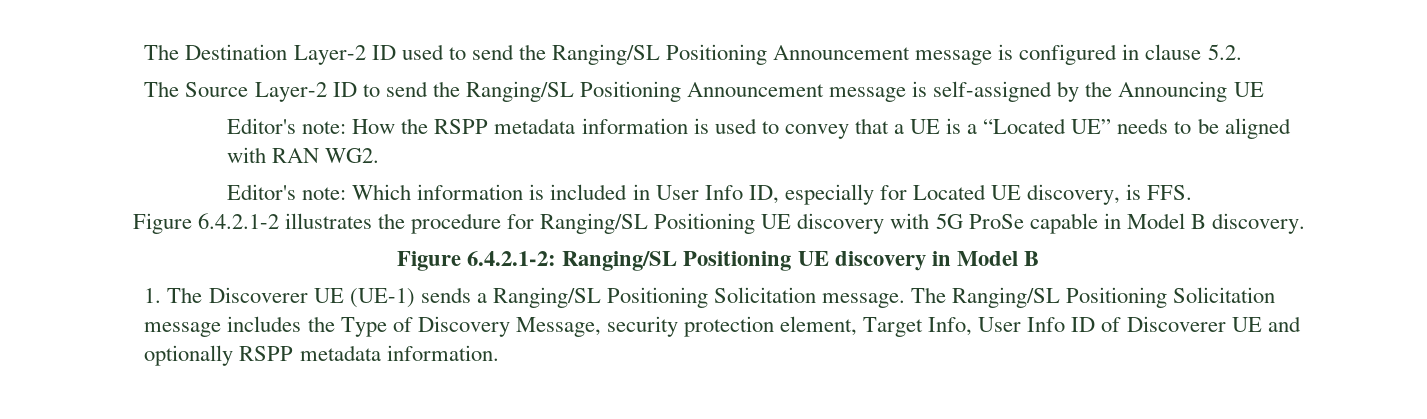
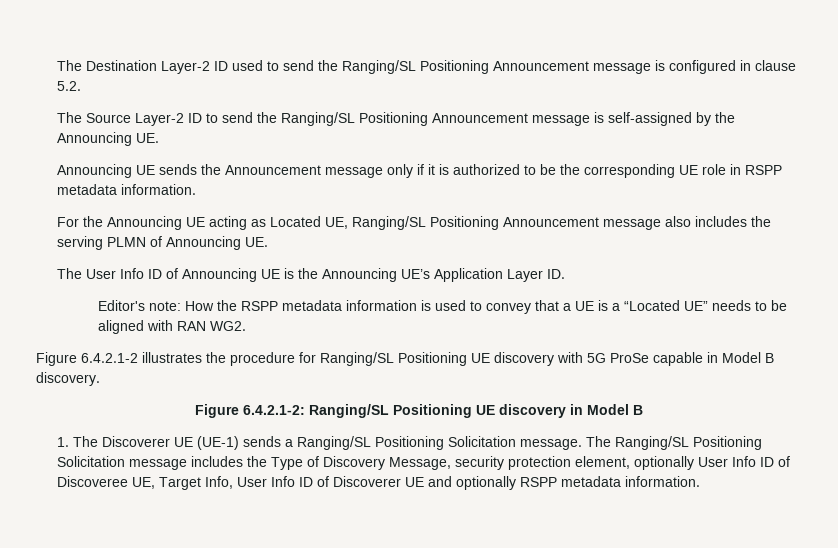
- The Source Layer-2 ID to send the Ranging/SL Positioning Announcement message is self-assigned by the Announcing UE
+ The Source Layer-2 ID to send the Ranging/SL Positioning Announcement message is self-assigned by the Announcing UE.
+ Announcing UE sends the Announcement message only if it is authorized to be the corresponding UE role in RSPP metadata information.
+ For the Announcing UE acting as Located UE, Ranging/SL Positioning Announcement message also includes the serving PLMN of Announcing UE.
+ The User Info ID of Announcing UE is the Announcing UE’s Application Layer ID.
- Editor's note: Which information is included in User Info ID, especially for Located UE discovery, is FFS.
- The Ranging/SL Positioning Solicitation message includes the Type of Discovery Message, security protection element, Target Info, User Info ID of Discoverer UE and optionally RSPP metadata information.
+ The Ranging/SL Positioning Solicitation message includes the Type of Discovery Message, security protection element, optionally User Info ID of Discoveree UE, Target Info, User Info ID of Discoverer UE and optionally RSPP metadata information.

